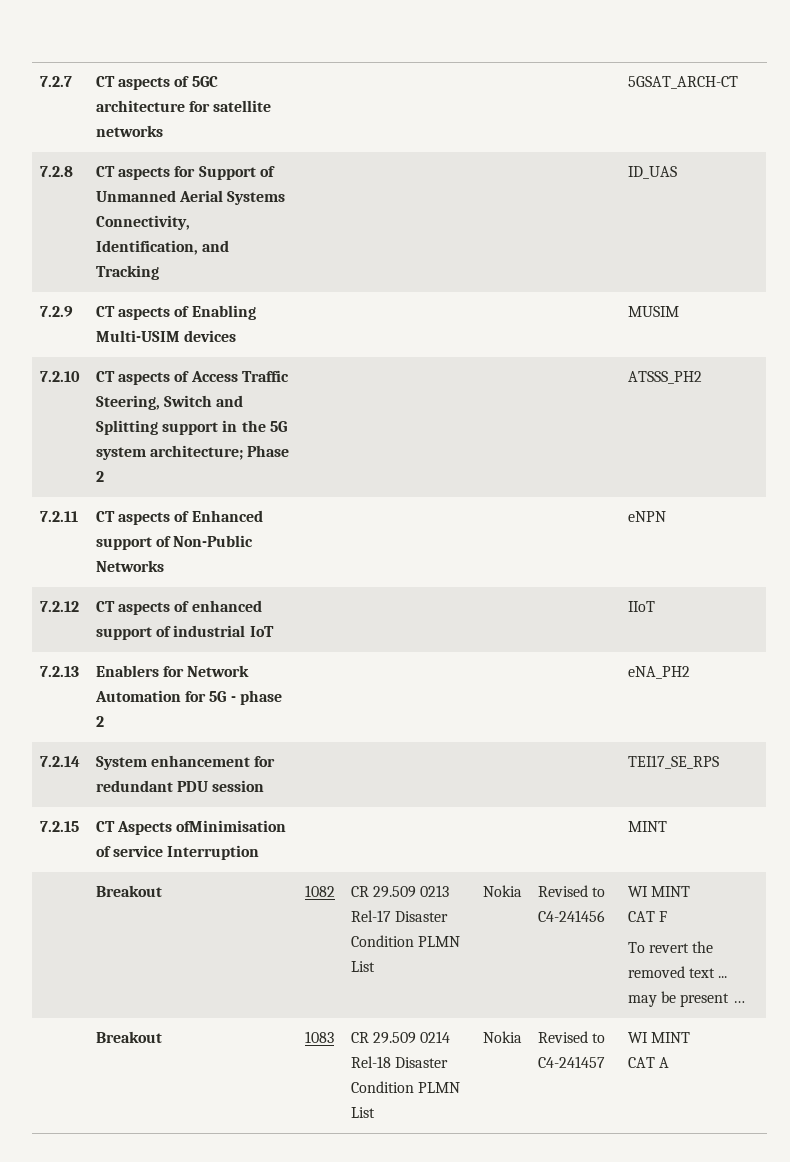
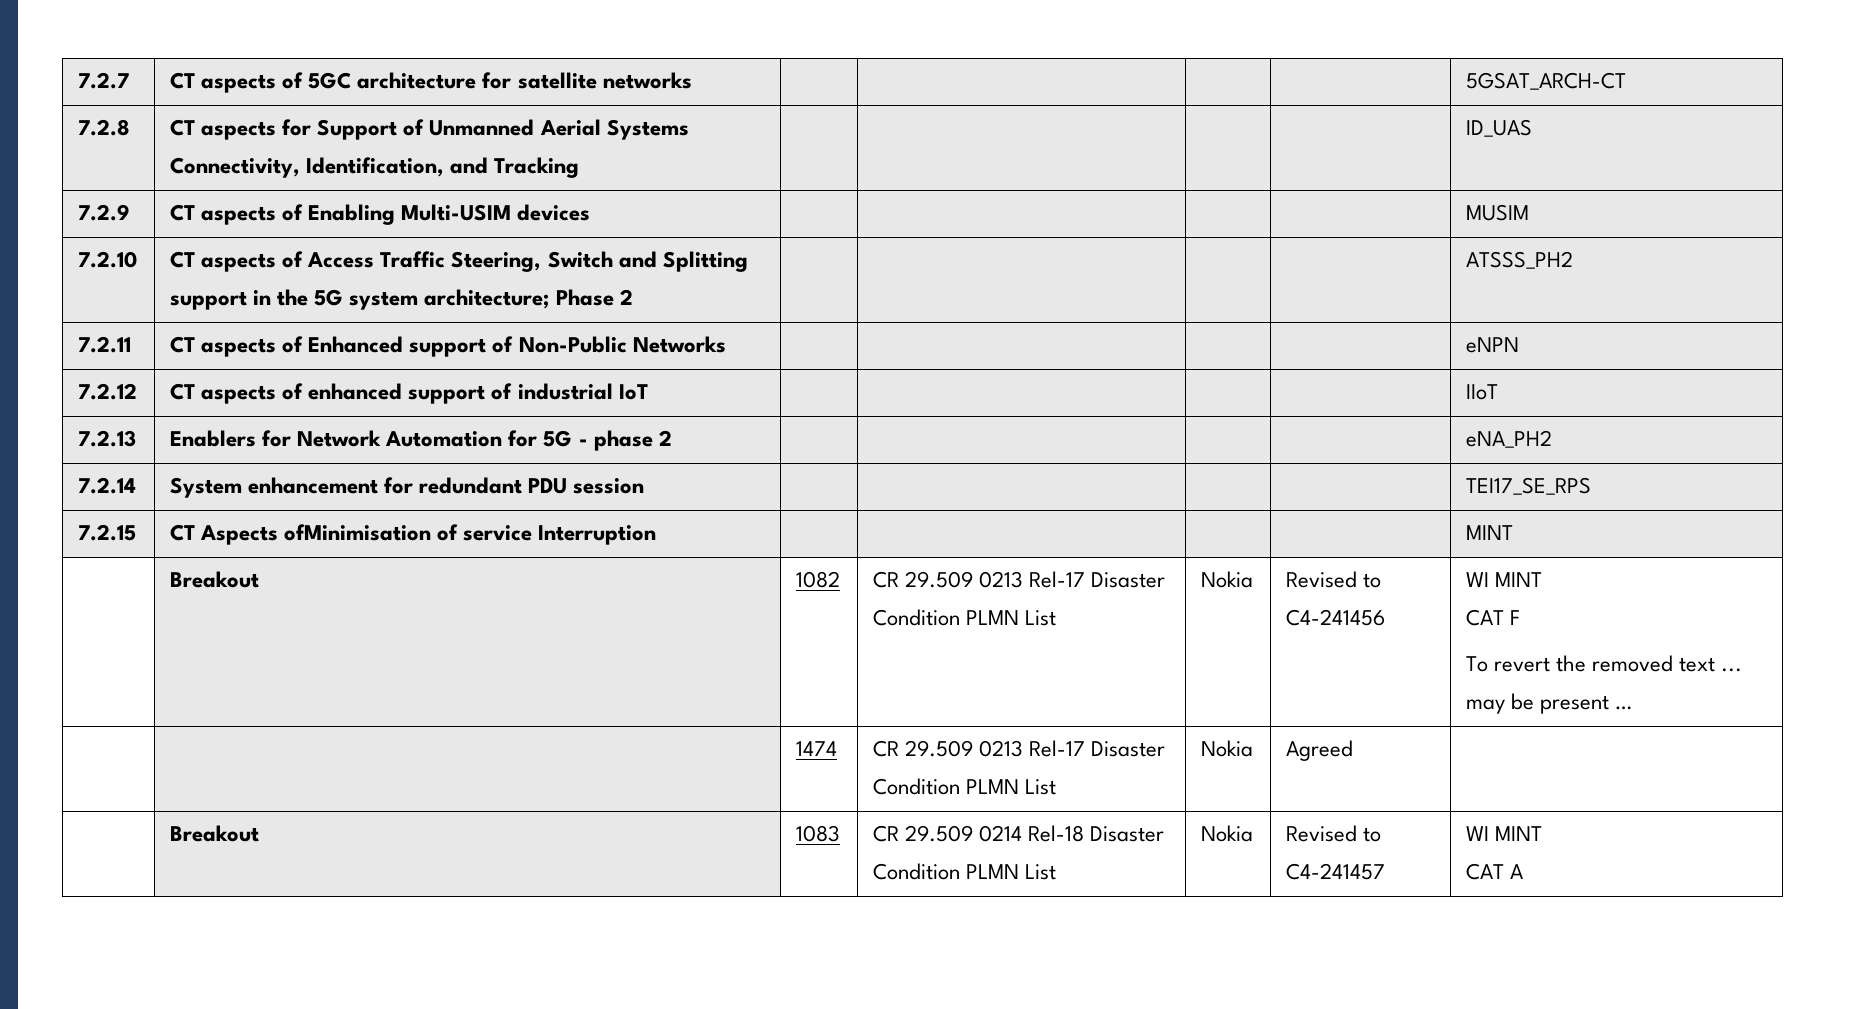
+ | | 1474 | CR 29.509 0213 Rel-17 Disaster Condition PLMN List | Nokia | Agreed |

